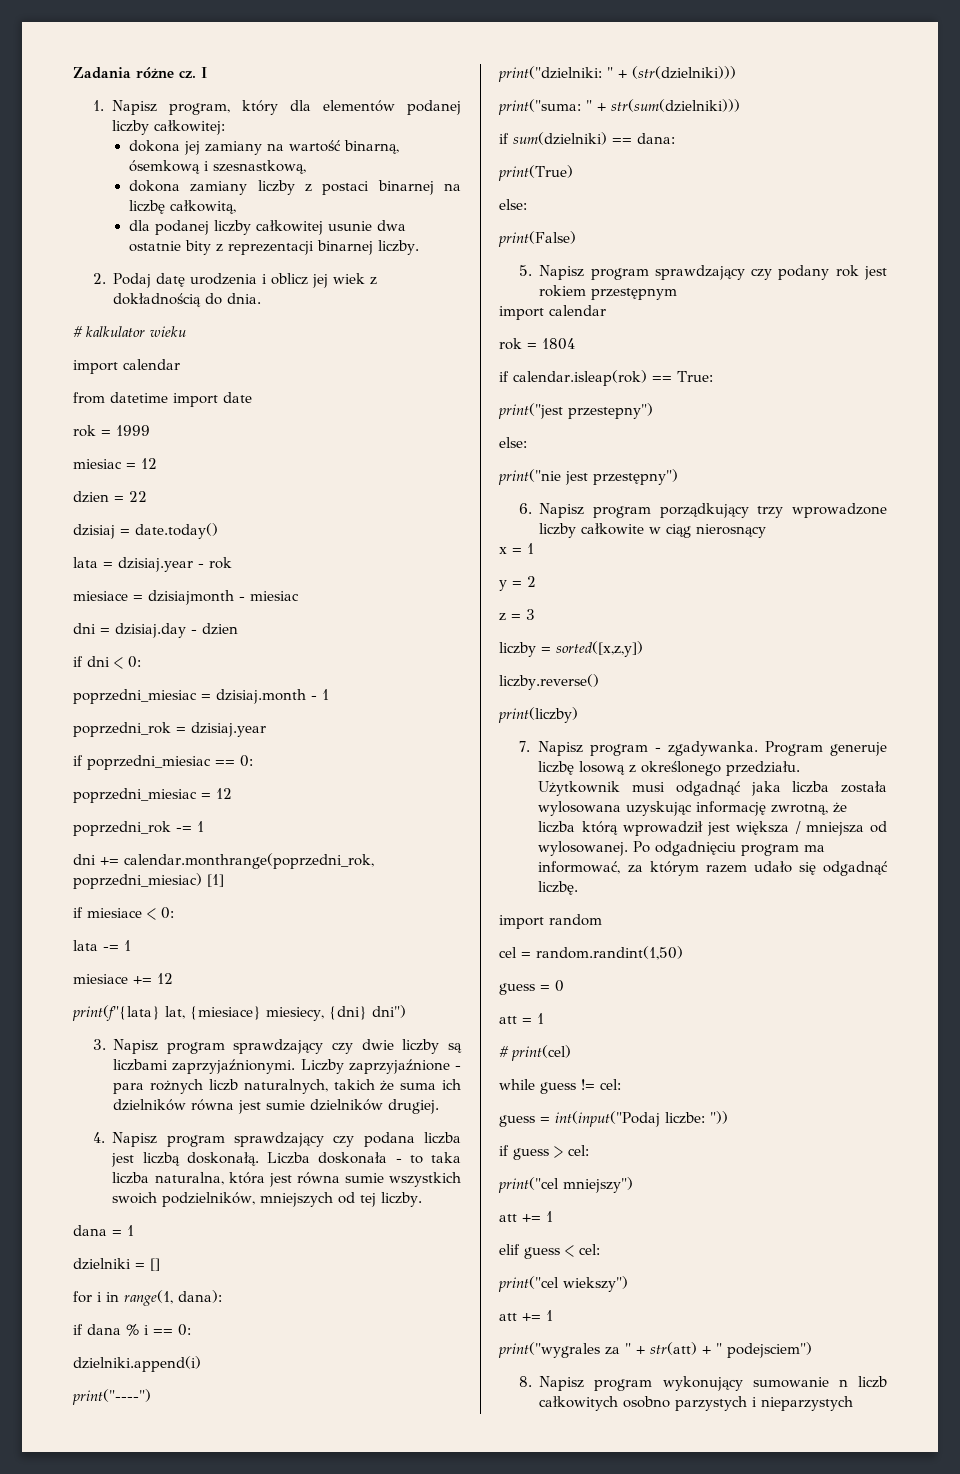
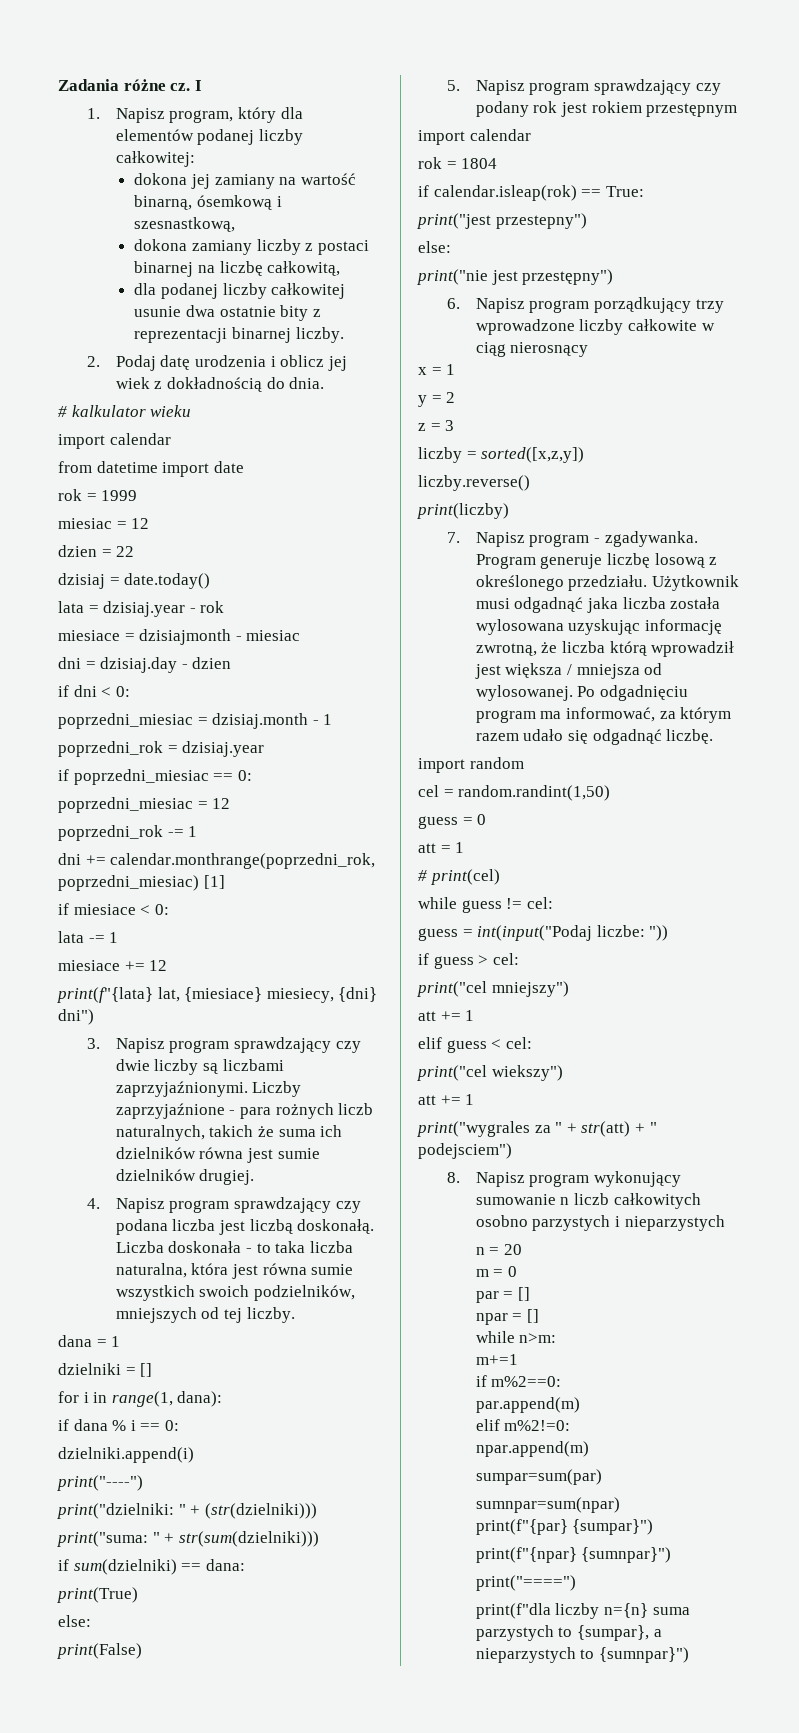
+ n = 20
+ m = 0
+ par = []
+ npar = []
+ while n>m:
+ m+=1
+ if m%2==0:
+ par.append(m)
+ elif m%2!=0:
+ npar.append(m)
+ sumpar=sum(par)
+ sumnpar=sum(npar)
+ print(f"{par} {sumpar}")
+ print(f"{npar} {sumnpar}")
+ print("====")
+ print(f"dla liczby n={n} suma parzystych to {sumpar}, a nieparzystych to {sumnpar}")

